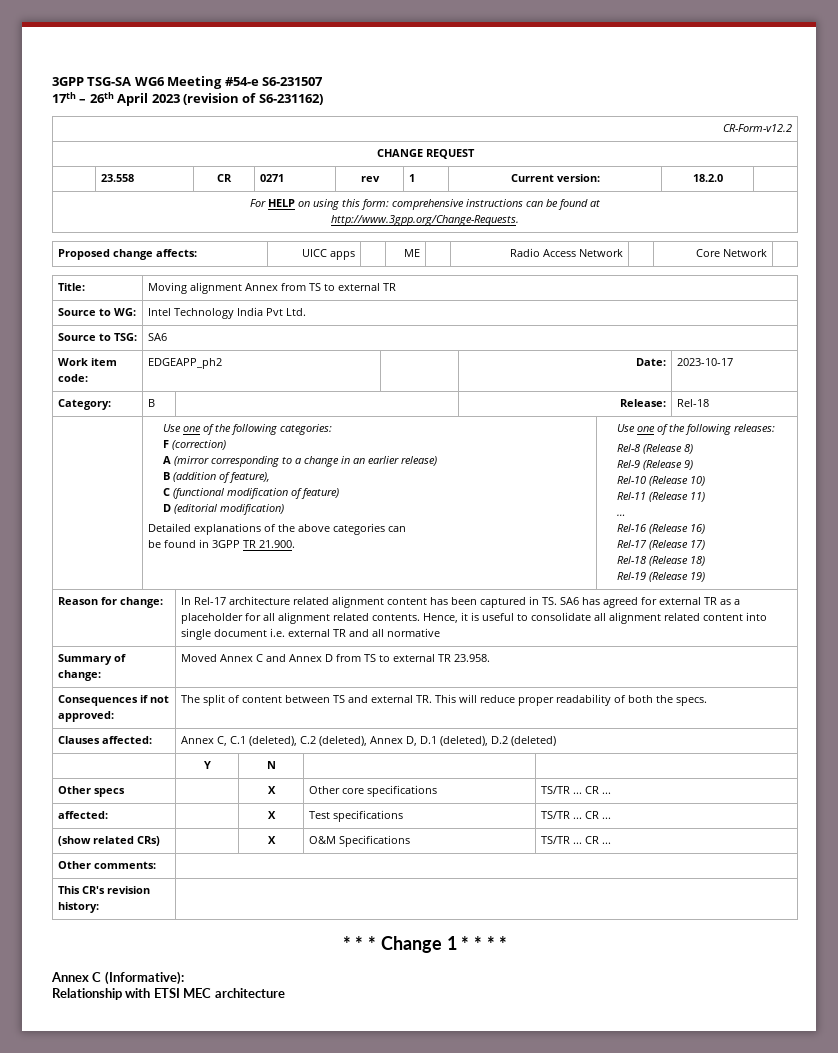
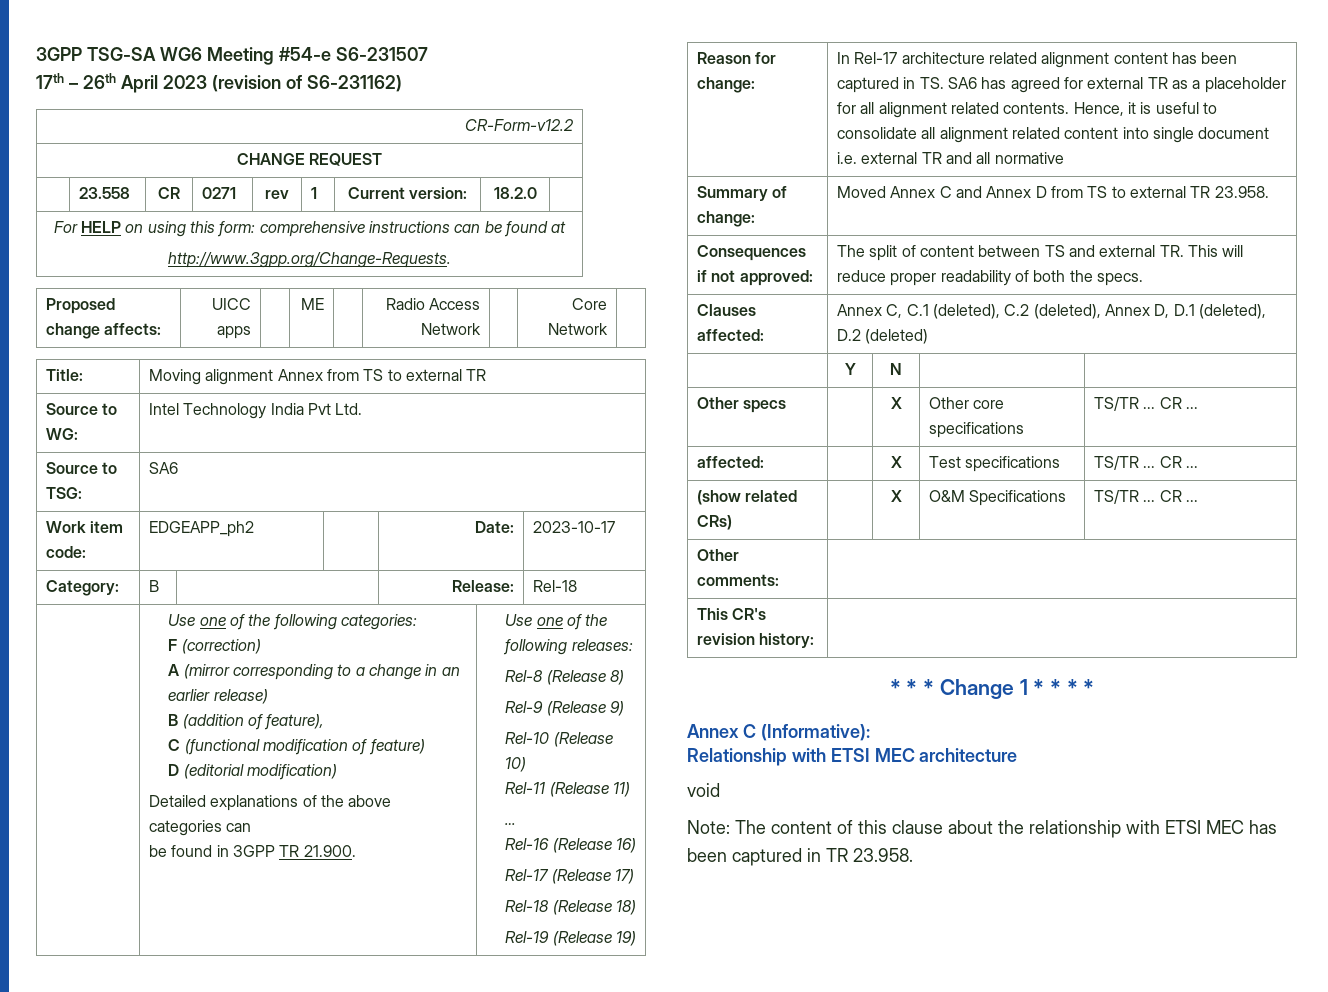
+ void
+ Note: The content of this clause about the relationship with ETSI MEC has been captured in TR 23.958.

